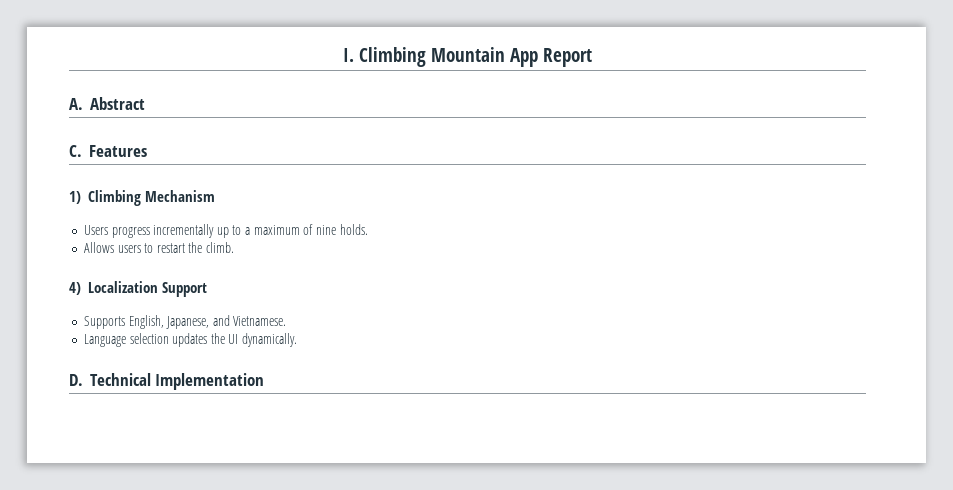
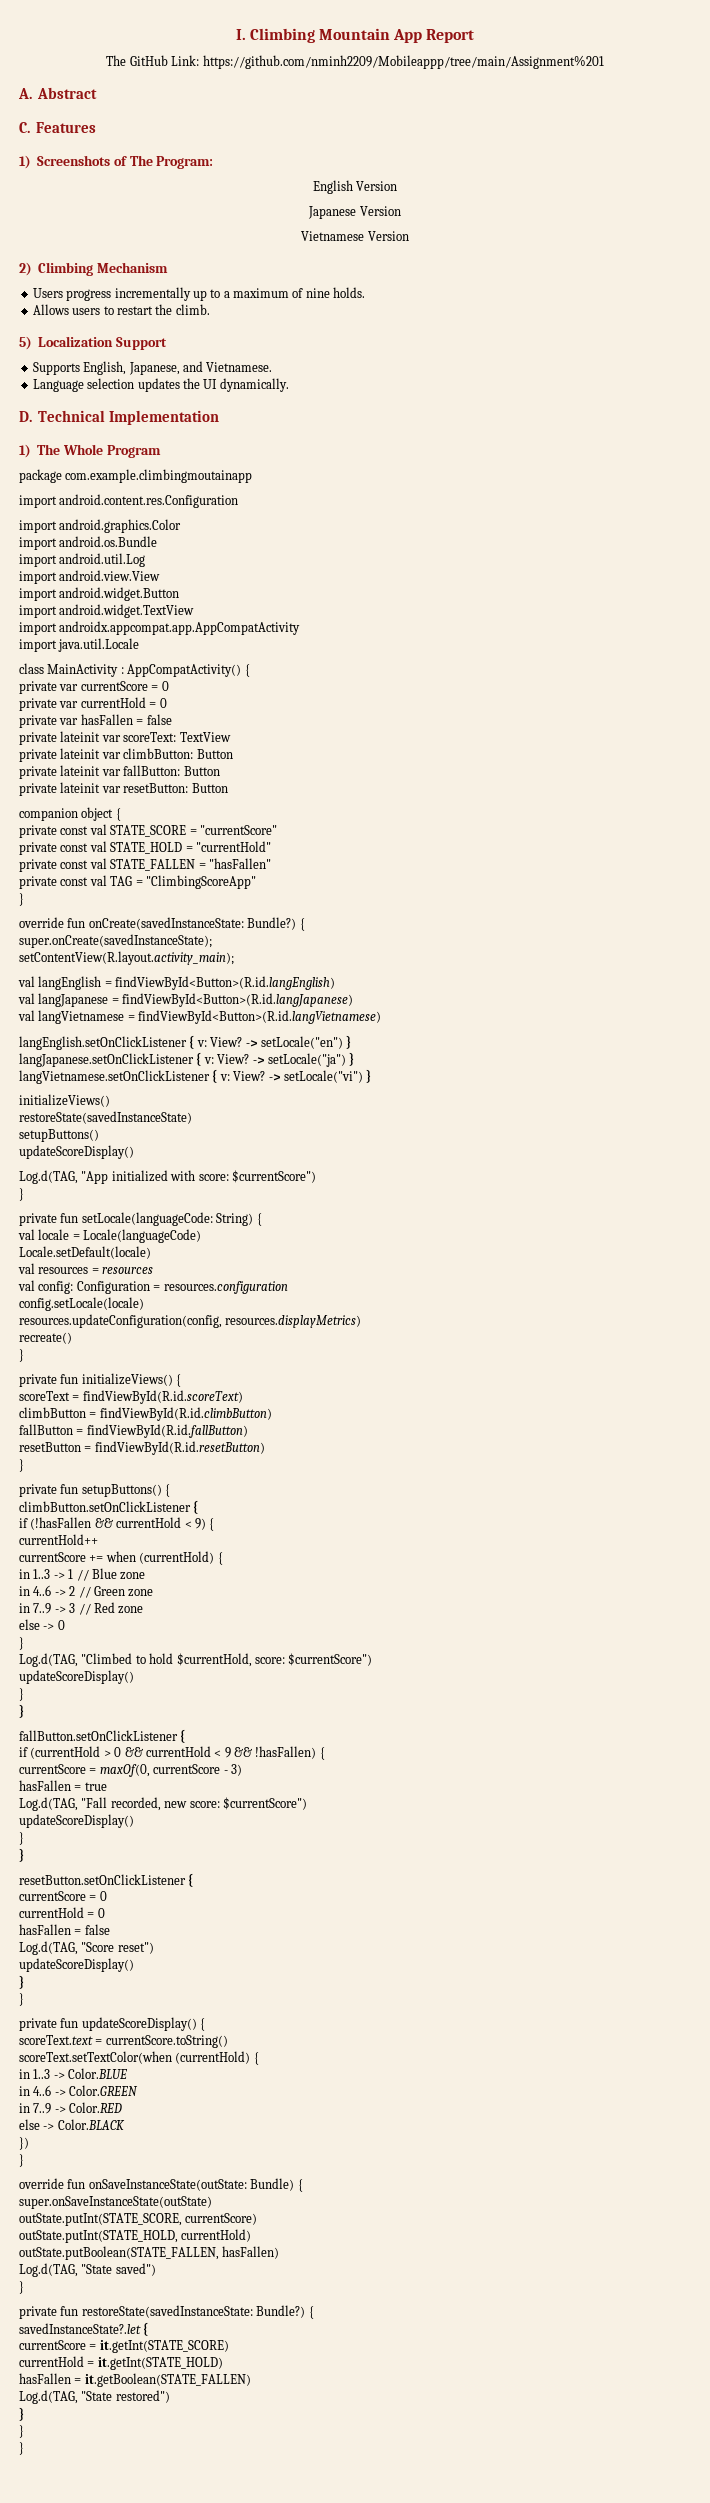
+ The GitHub Link: https://github.com/nminh2209/Mobileappp/tree/main/Assignment%201
- 1) Climbing Mechanism
+ 1) Screenshots of The Program:
+ English Version
+ Japanese Version
+ Vietnamese Version
+ 2) Climbing Mechanism
- 4) Localization Support
+ 5) Localization Support
+ 1) The Whole Program
+ package com.example.climbingmoutainapp
+ import android.content.res.Configuration
+ import android.graphics.Color
+ import android.os.Bundle
+ import android.util.Log
+ import android.view.View
+ import android.widget.Button
+ import android.widget.TextView
+ import androidx.appcompat.app.AppCompatActivity
+ import java.util.Locale
+ class MainActivity : AppCompatActivity() {
+ private var currentScore = 0
+ private var currentHold = 0
+ private var hasFallen = false
+ private lateinit var scoreText: TextView
+ private lateinit var climbButton: Button
+ private lateinit var fallButton: Button
+ private lateinit var resetButton: Button
+ companion object {
+ private const val STATE_SCORE = "currentScore"
+ private const val STATE_HOLD = "currentHold"
+ private const val STATE_FALLEN = "hasFallen"
+ private const val TAG = "ClimbingScoreApp"
+ }
+ override fun onCreate(savedInstanceState: Bundle?) {
+ super.onCreate(savedInstanceState);
+ setContentView(R.layout.activity_main);
+ val langEnglish = findViewById<Button>(R.id.langEnglish)
+ val langJapanese = findViewById<Button>(R.id.langJapanese)
+ val langVietnamese = findViewById<Button>(R.id.langVietnamese)
+ langEnglish.setOnClickListener { v: View? -> setLocale("en") }
+ langJapanese.setOnClickListener { v: View? -> setLocale("ja") }
+ langVietnamese.setOnClickListener { v: View? -> setLocale("vi") }
+ initializeViews()
+ restoreState(savedInstanceState)
+ setupButtons()
+ updateScoreDisplay()
+ Log.d(TAG, "App initialized with score: $currentScore")
+ }
+ private fun setLocale(languageCode: String) {
+ val locale = Locale(languageCode)
+ Locale.setDefault(locale)
+ val resources = resources
+ val config: Configuration = resources.configuration
+ config.setLocale(locale)
+ resources.updateConfiguration(config, resources.displayMetrics)
+ recreate()
+ }
+ private fun initializeViews() {
+ scoreText = findViewById(R.id.scoreText)
+ climbButton = findViewById(R.id.climbButton)
+ fallButton = findViewById(R.id.fallButton)
+ resetButton = findViewById(R.id.resetButton)
+ }
+ private fun setupButtons() {
+ climbButton.setOnClickListener {
+ if (!hasFallen && currentHold < 9) {
+ currentHold++
+ currentScore += when (currentHold) {
+ in 1..3 -> 1 // Blue zone
+ in 4..6 -> 2 // Green zone
+ in 7..9 -> 3 // Red zone
+ else -> 0
+ }
+ Log.d(TAG, "Climbed to hold $currentHold, score: $currentScore")
+ updateScoreDisplay()
+ }
+ }
+ fallButton.setOnClickListener {
+ if (currentHold > 0 && currentHold < 9 && !hasFallen) {
+ currentScore = maxOf(0, currentScore - 3)
+ hasFallen = true
+ Log.d(TAG, "Fall recorded, new score: $currentScore")
+ updateScoreDisplay()
+ }
+ }
+ resetButton.setOnClickListener {
+ currentScore = 0
+ currentHold = 0
+ hasFallen = false
+ Log.d(TAG, "Score reset")
+ updateScoreDisplay()
+ }
+ }
+ private fun updateScoreDisplay() {
+ scoreText.text = currentScore.toString()
+ scoreText.setTextColor(when (currentHold) {
+ in 1..3 -> Color.BLUE
+ in 4..6 -> Color.GREEN
+ in 7..9 -> Color.RED
+ else -> Color.BLACK
+ })
+ }
+ override fun onSaveInstanceState(outState: Bundle) {
+ super.onSaveInstanceState(outState)
+ outState.putInt(STATE_SCORE, currentScore)
+ outState.putInt(STATE_HOLD, currentHold)
+ outState.putBoolean(STATE_FALLEN, hasFallen)
+ Log.d(TAG, "State saved")
+ }
+ private fun restoreState(savedInstanceState: Bundle?) {
+ savedInstanceState?.let {
+ currentScore = it.getInt(STATE_SCORE)
+ currentHold = it.getInt(STATE_HOLD)
+ hasFallen = it.getBoolean(STATE_FALLEN)
+ Log.d(TAG, "State restored")
+ }
+ }
+ }

